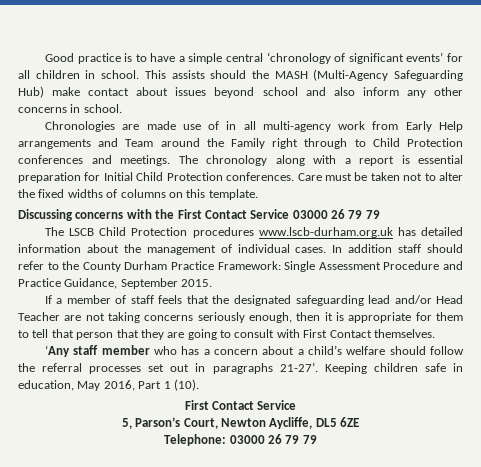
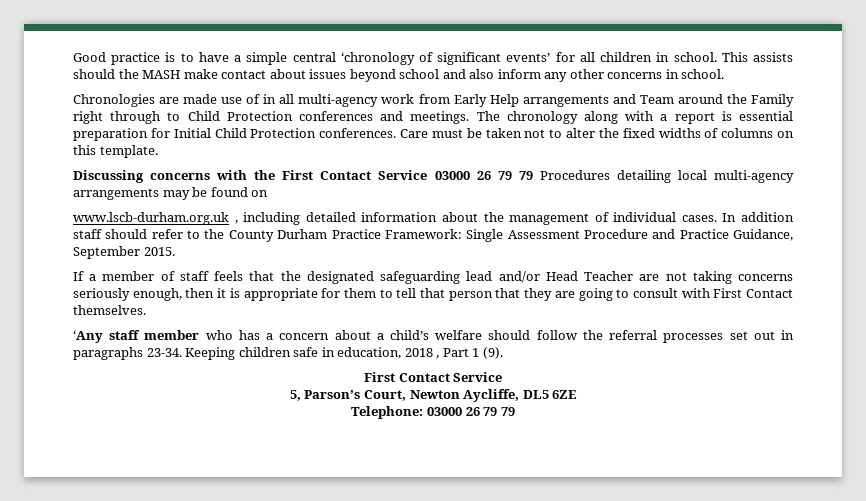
- This assists should the MASH (Multi-Agency Safeguarding Hub) make contact about issues beyond school and also inform any other concerns in school.
+ This assists should the MASH make contact about issues beyond school and also inform any other concerns in school.
- Discussing concerns with the First Contact Service 03000 26 79 79
- The LSCB Child Protection procedures www.lscb-durham.org.uk has detailed information about the management of individual cases.
+ Discussing concerns with the First Contact Service 03000 26 79 79 Procedures detailing local multi-agency arrangements may be found on
+ www.lscb-durham.org.uk , including detailed information about the management of individual cases.
- ‘Any staff member who has a concern about a child’s welfare should follow the referral processes set out in paragraphs 21-27’.
+ ‘Any staff member who has a concern about a child’s welfare should follow the referral processes set out in paragraphs 23-34.
- Keeping children safe in education, May 2016, Part 1 (10).
+ Keeping children safe in education, 2018 , Part 1 (9).

